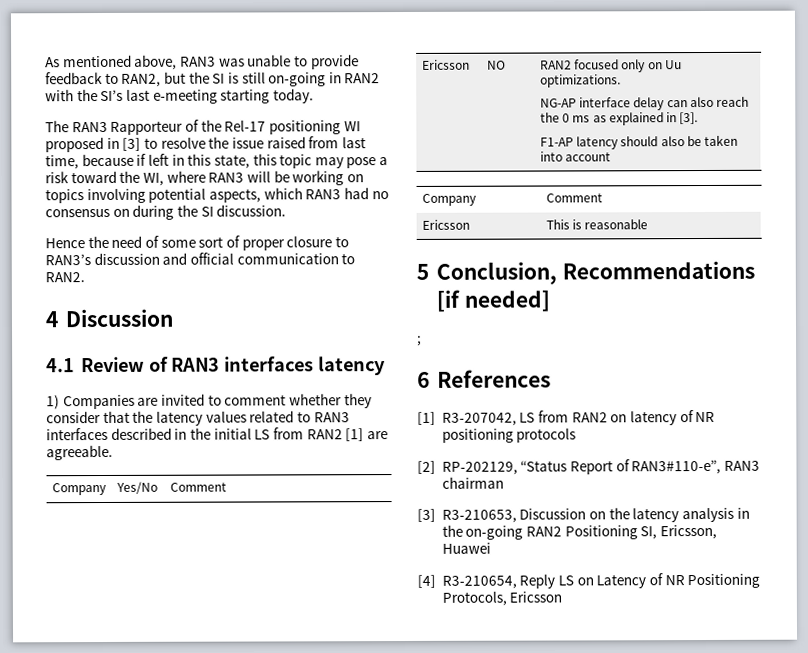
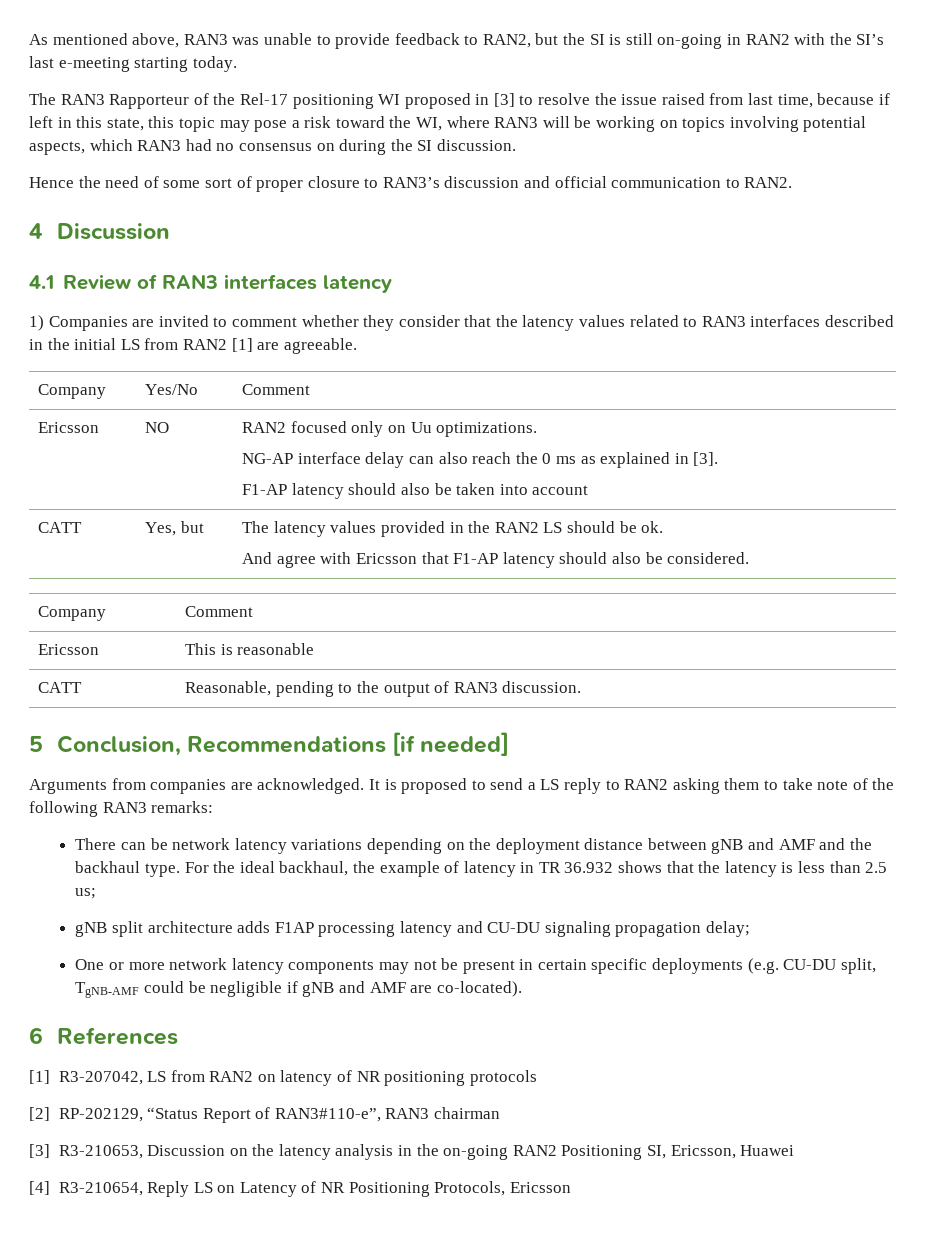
+ CATT | Yes, but | The latency values provided in the RAN2 LS should be ok.
+ And agree with Ericsson that F1-AP latency should also be considered.
+ CATT | Reasonable, pending to the output of RAN3 discussion.
- ;
+ Arguments from companies are acknowledged. It is proposed to send a LS reply to RAN2 asking them to take note of the following RAN3 remarks:
+ There can be network latency variations depending on the deployment distance between gNB and AMF and the backhaul type. For the ideal backhaul, the example of latency in TR 36.932 shows that the latency is less than 2.5 us;
+ gNB split architecture adds F1AP processing latency and CU-DU signaling propagation delay;
+ One or more network latency components may not be present in certain specific deployments (e.g. CU-DU split, TgNB-AMF could be negligible if gNB and AMF are co-located).

